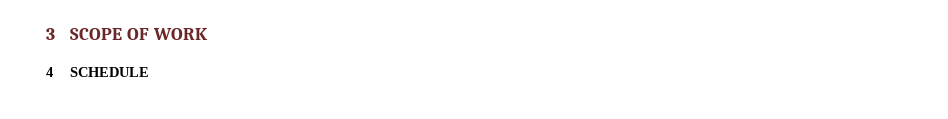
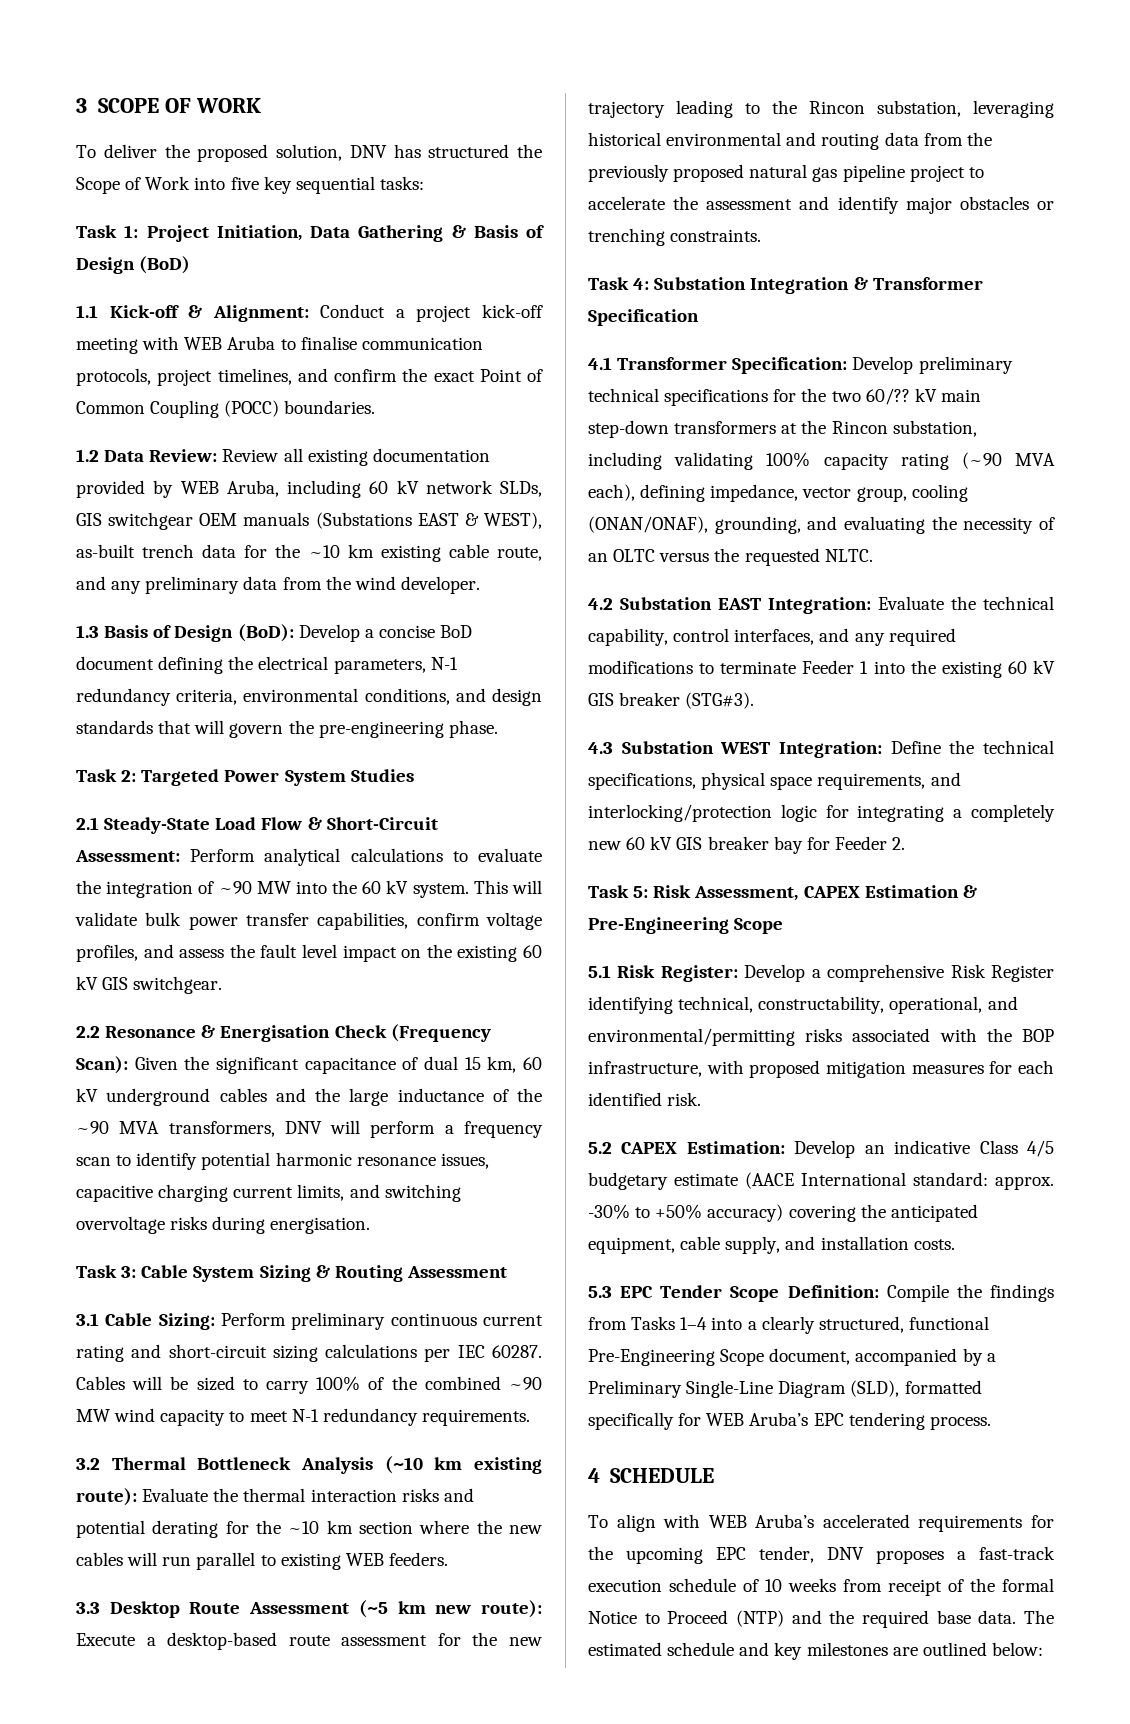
+ To deliver the proposed solution, DNV has structured the Scope of Work into five key sequential tasks:
+ Task 1: Project Initiation, Data Gathering & Basis of Design (BoD)
+ 1.1 Kick-off & Alignment: Conduct a project kick-off meeting with WEB Aruba to finalise communication protocols, project timelines, and confirm the exact Point of Common Coupling (POCC) boundaries.
+ 1.2 Data Review: Review all existing documentation provided by WEB Aruba, including 60 kV network SLDs, GIS switchgear OEM manuals (Substations EAST & WEST), as-built trench data for the ~10 km existing cable route, and any preliminary data from the wind developer.
+ 1.3 Basis of Design (BoD): Develop a concise BoD document defining the electrical parameters, N-1 redundancy criteria, environmental conditions, and design standards that will govern the pre-engineering phase.
+ Task 2: Targeted Power System Studies
+ 2.1 Steady-State Load Flow & Short-Circuit Assessment: Perform analytical calculations to evaluate the integration of ~90 MW into the 60 kV system. This will validate bulk power transfer capabilities, confirm voltage profiles, and assess the fault level impact on the existing 60 kV GIS switchgear.
+ 2.2 Resonance & Energisation Check (Frequency Scan): Given the significant capacitance of dual 15 km, 60 kV underground cables and the large inductance of the ~90 MVA transformers, DNV will perform a frequency scan to identify potential harmonic resonance issues, capacitive charging current limits, and switching overvoltage risks during energisation.
+ Task 3: Cable System Sizing & Routing Assessment
+ 3.1 Cable Sizing: Perform preliminary continuous current rating and short-circuit sizing calculations per IEC 60287. Cables will be sized to carry 100% of the combined ~90 MW wind capacity to meet N-1 redundancy requirements.
+ 3.2 Thermal Bottleneck Analysis (~10 km existing route): Evaluate the thermal interaction risks and potential derating for the ~10 km section where the new cables will run parallel to existing WEB feeders.
+ 3.3 Desktop Route Assessment (~5 km new route): Execute a desktop-based route assessment for the new trajectory leading to the Rincon substation, leveraging historical environmental and routing data from the previously proposed natural gas pipeline project to accelerate the assessment and identify major obstacles or trenching constraints.
+ Task 4: Substation Integration & Transformer Specification
+ 4.1 Transformer Specification: Develop preliminary technical specifications for the two 60/?? kV main step-down transformers at the Rincon substation, including validating 100% capacity rating (~90 MVA each), defining impedance, vector group, cooling (ONAN/ONAF), grounding, and evaluating the necessity of an OLTC versus the requested NLTC.
+ 4.2 Substation EAST Integration: Evaluate the technical capability, control interfaces, and any required modifications to terminate Feeder 1 into the existing 60 kV GIS breaker (STG#3).
+ 4.3 Substation WEST Integration: Define the technical specifications, physical space requirements, and interlocking/protection logic for integrating a completely new 60 kV GIS breaker bay for Feeder 2.
+ Task 5: Risk Assessment, CAPEX Estimation & Pre-Engineering Scope
+ 5.1 Risk Register: Develop a comprehensive Risk Register identifying technical, constructability, operational, and environmental/permitting risks associated with the BOP infrastructure, with proposed mitigation measures for each identified risk.
+ 5.2 CAPEX Estimation: Develop an indicative Class 4/5 budgetary estimate (AACE International standard: approx. -30% to +50% accuracy) covering the anticipated equipment, cable supply, and installation costs.
+ 5.3 EPC Tender Scope Definition: Compile the findings from Tasks 1–4 into a clearly structured, functional Pre-Engineering Scope document, accompanied by a Preliminary Single-Line Diagram (SLD), formatted specifically for WEB Aruba’s EPC tendering process.
  4 SCHEDULE
+ To align with WEB Aruba’s accelerated requirements for the upcoming EPC tender, DNV proposes a fast-track execution schedule of 10 weeks from receipt of the formal Notice to Proceed (NTP) and the required base data. The estimated schedule and key milestones are outlined below:

